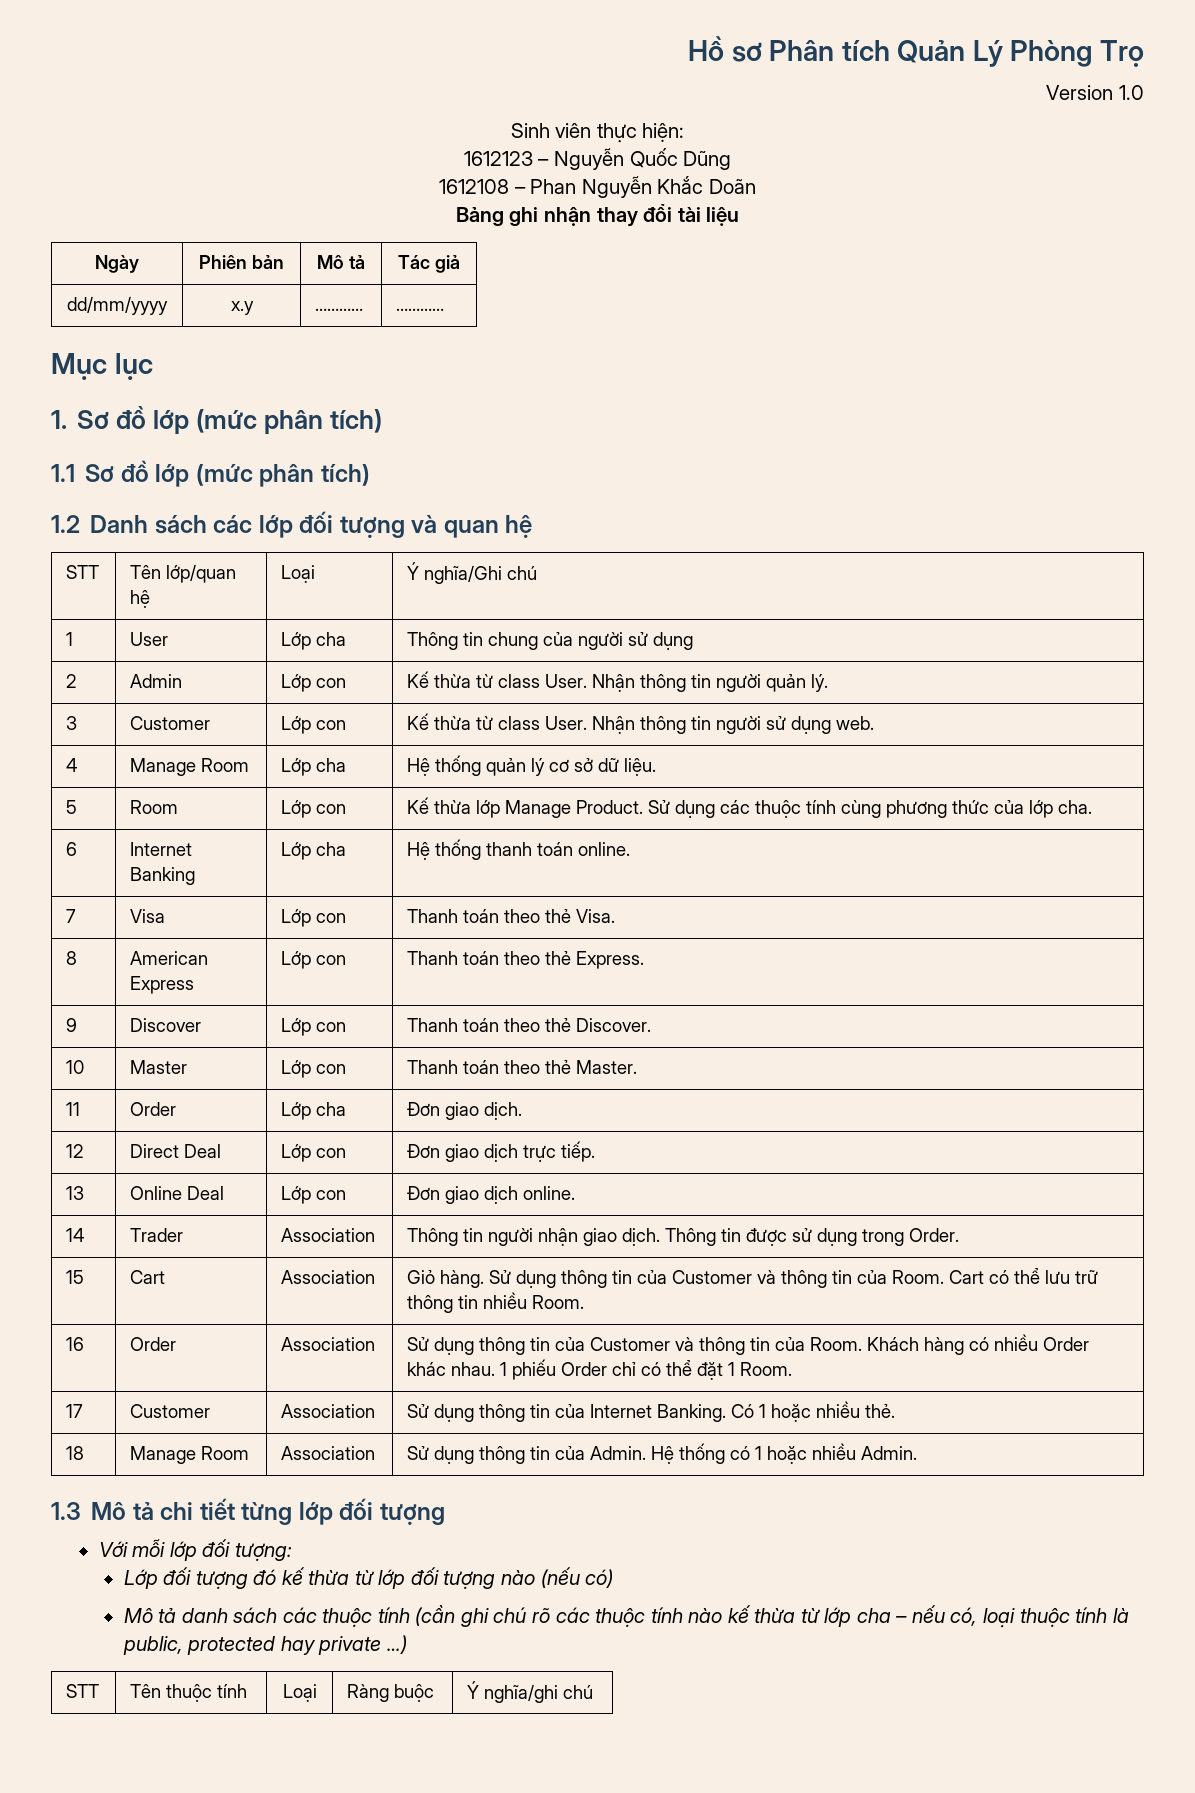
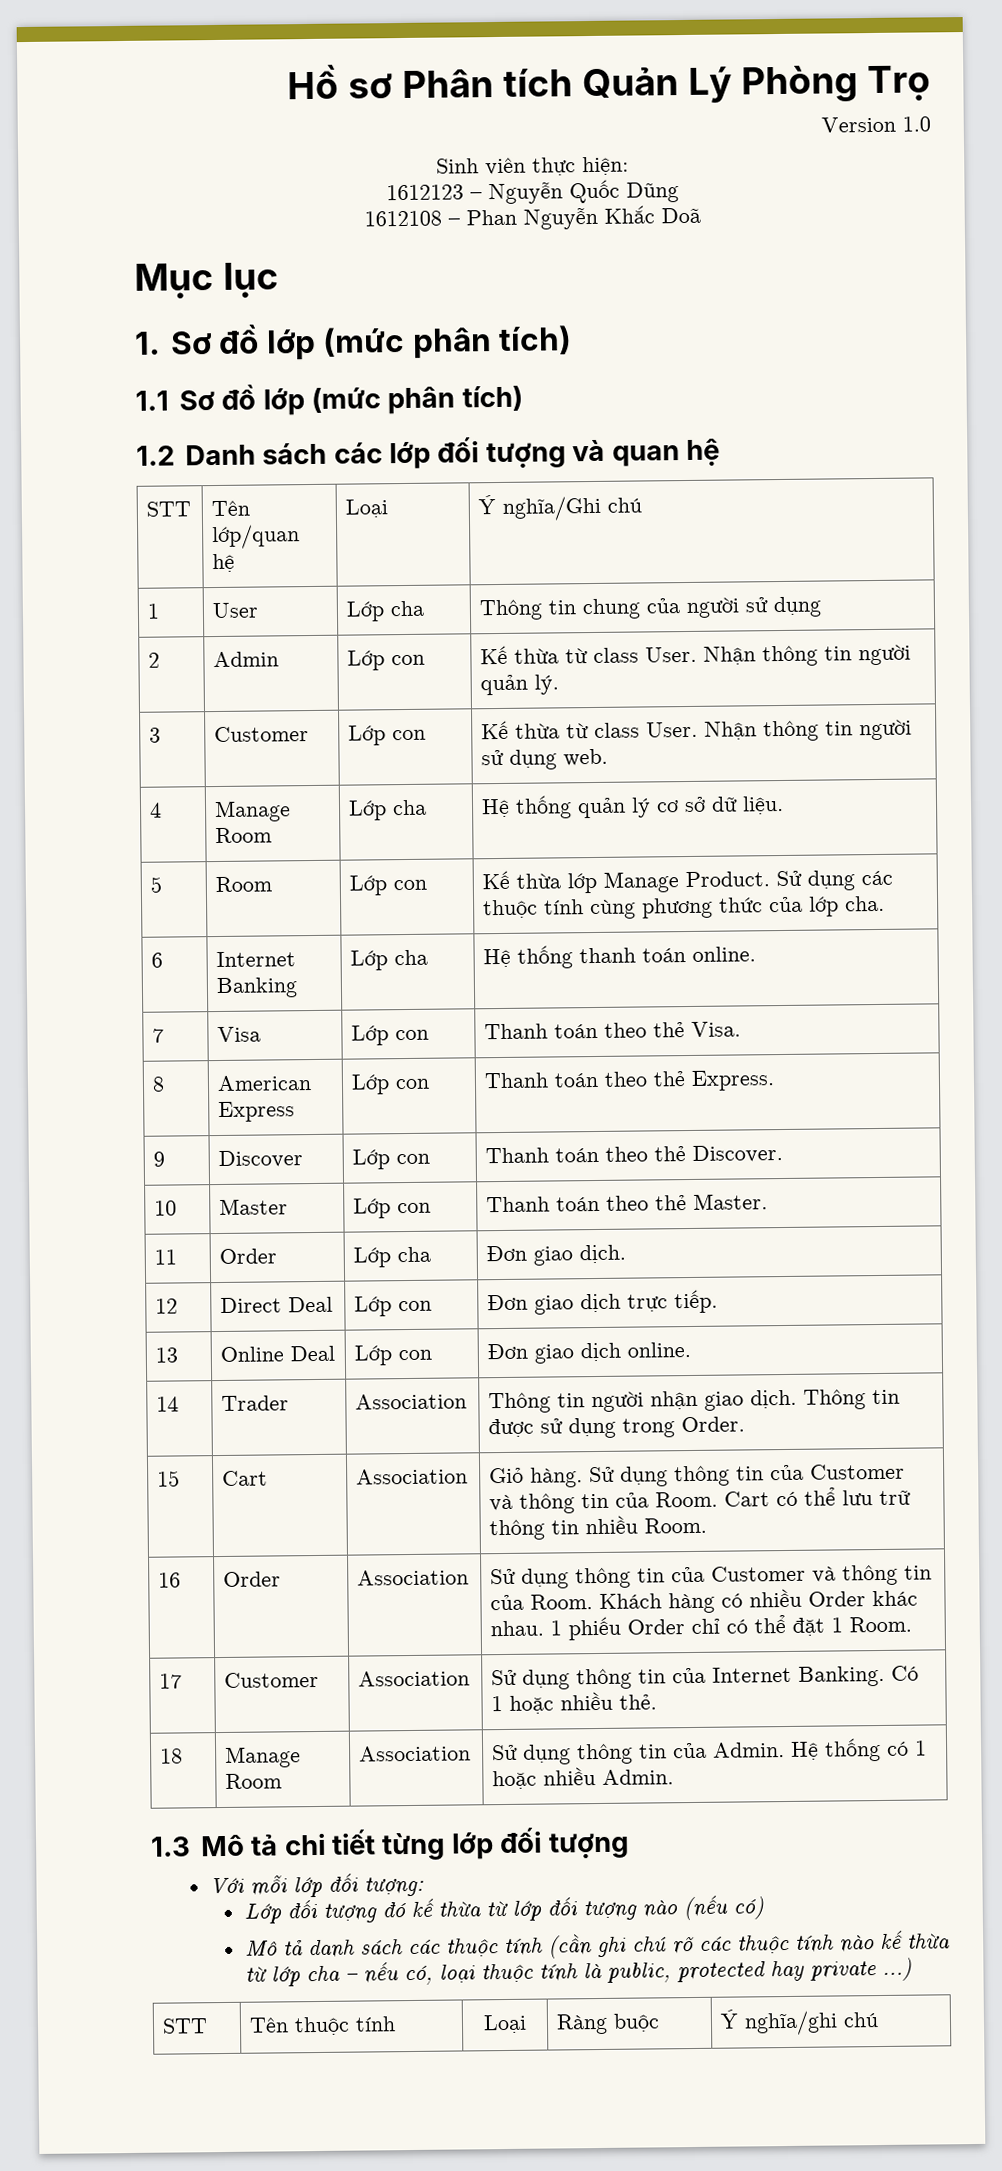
- 1612108 – Phan Nguyễn Khắc Doãn
- Bảng ghi nhận thay đổi tài liệu
- Ngày | Phiên bản | Mô tả | Tác giả
- dd/mm/yyyy | x.y | ………… | …………
+ 1612108 – Phan Nguyễn Khắc Doã

